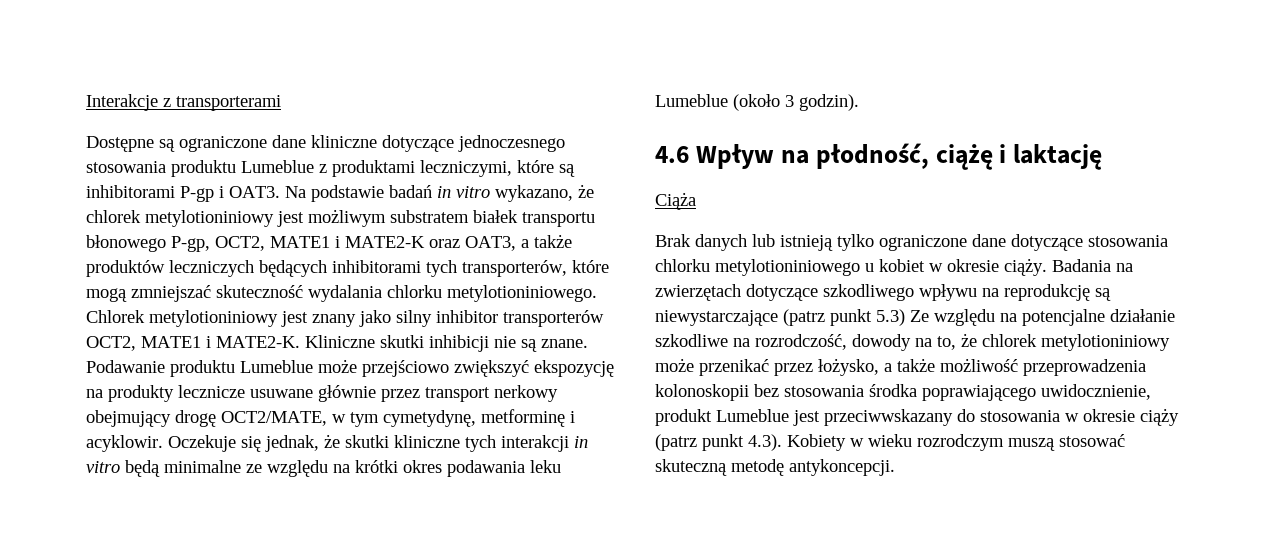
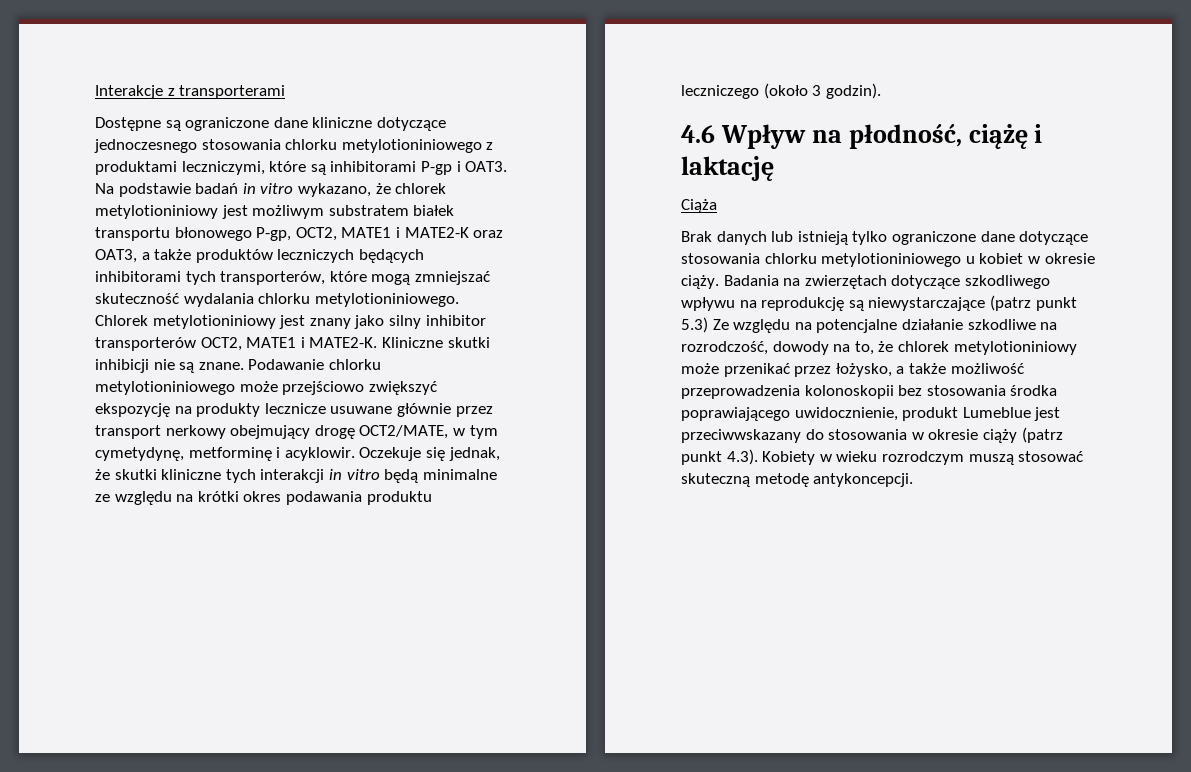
- Dostępne są ograniczone dane kliniczne dotyczące jednoczesnego stosowania produktu Lumeblue z produktami leczniczymi, które są inhibitorami P-gp i OAT3.
+ Dostępne są ograniczone dane kliniczne dotyczące jednoczesnego stosowania chlorku metylotioniniowego z produktami leczniczymi, które są inhibitorami P-gp i OAT3.
- Podawanie produktu Lumeblue może przejściowo zwiększyć ekspozycję na produkty lecznicze usuwane głównie przez transport nerkowy obejmujący drogę OCT2/MATE, w tym cymetydynę, metforminę i acyklowir.
+ Podawanie chlorku metylotioniniowego może przejściowo zwiększyć ekspozycję na produkty lecznicze usuwane głównie przez transport nerkowy obejmujący drogę OCT2/MATE, w tym cymetydynę, metforminę i acyklowir.
- Oczekuje się jednak, że skutki kliniczne tych interakcji in vitro będą minimalne ze względu na krótki okres podawania leku Lumeblue (około 3 godzin).
+ Oczekuje się jednak, że skutki kliniczne tych interakcji in vitro będą minimalne ze względu na krótki okres podawania produktu leczniczego (około 3 godzin).

